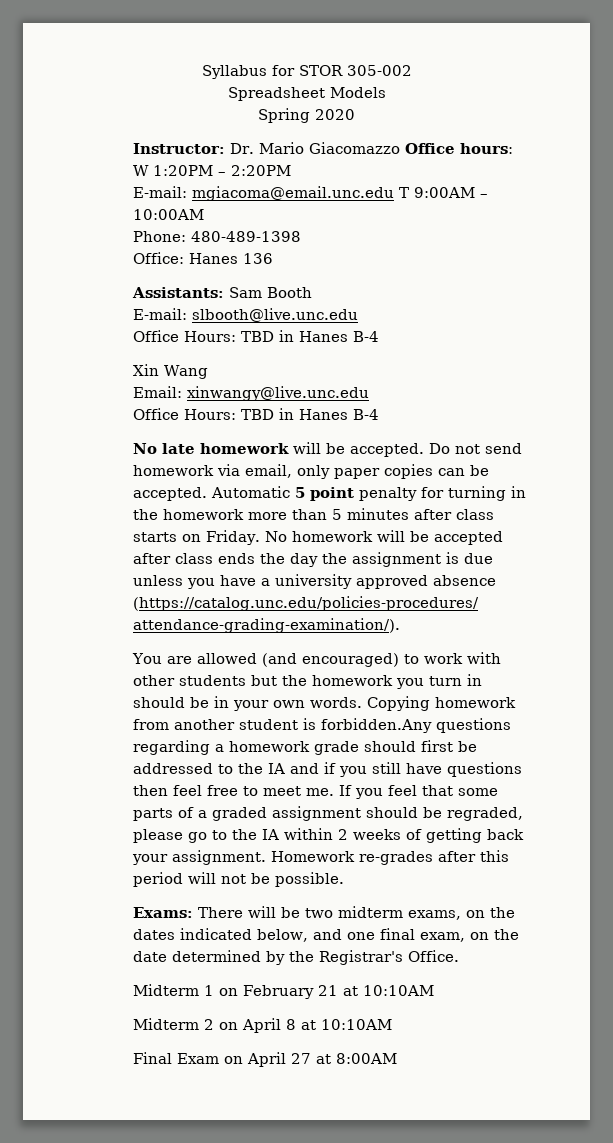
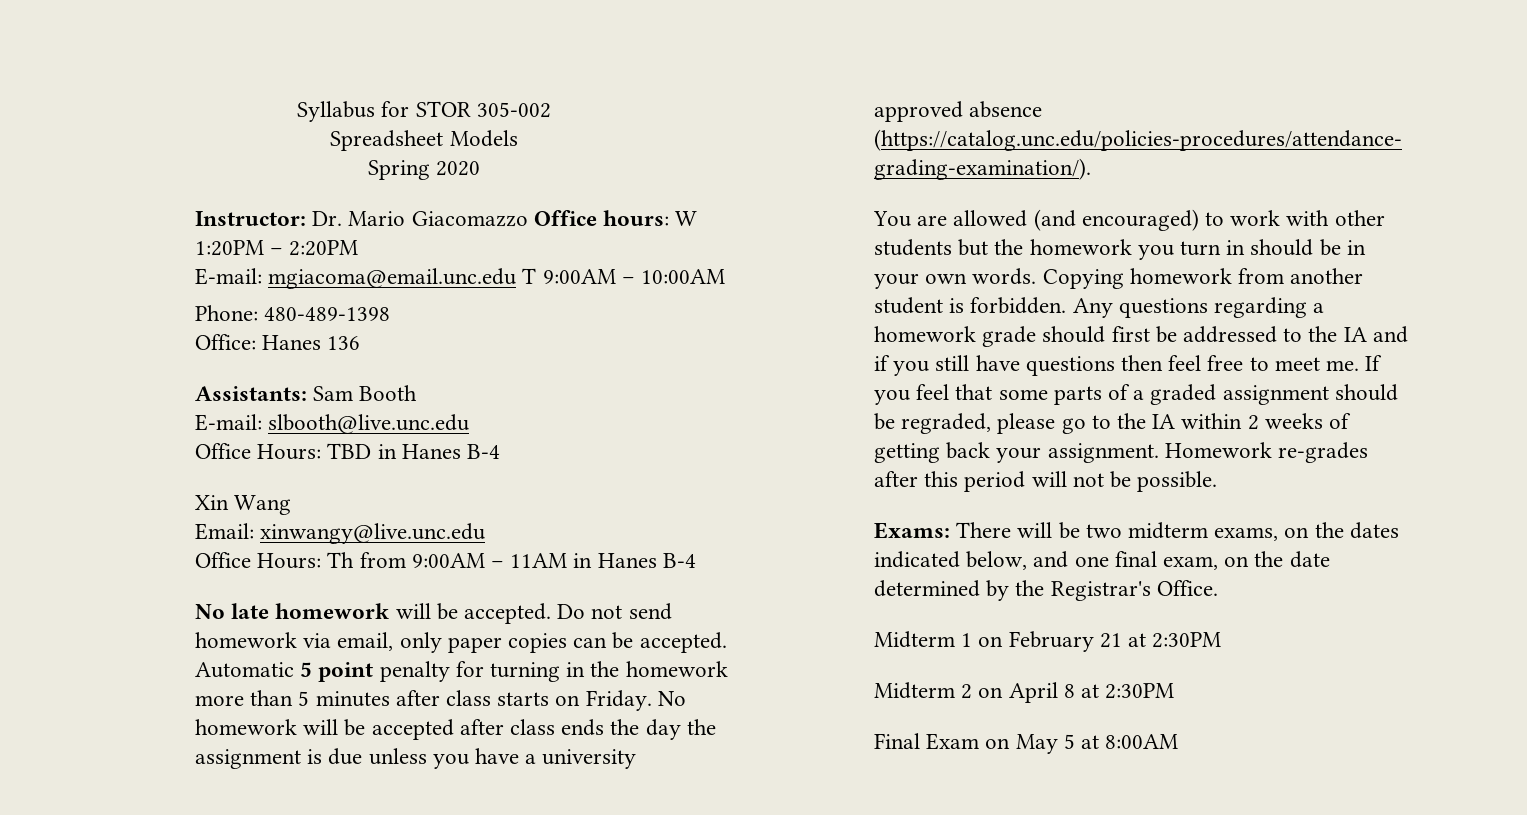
  Email: xinwangy@live.unc.edu
- Office Hours: TBD in Hanes B-4
+ Office Hours: Th from 9:00AM – 11AM in Hanes B-4
- Copying homework from another student is forbidden.Any questions regarding a homework grade should first be addressed to the IA and if you still have questions then feel free to meet me.
+ Copying homework from another student is forbidden. Any questions regarding a homework grade should first be addressed to the IA and if you still have questions then feel free to meet me.
- Midterm 1 on February 21 at 10:10AM
+ Midterm 1 on February 21 at 2:30PM
- Midterm 2 on April 8 at 10:10AM
+ Midterm 2 on April 8 at 2:30PM
- Final Exam on April 27 at 8:00AM
+ Final Exam on May 5 at 8:00AM

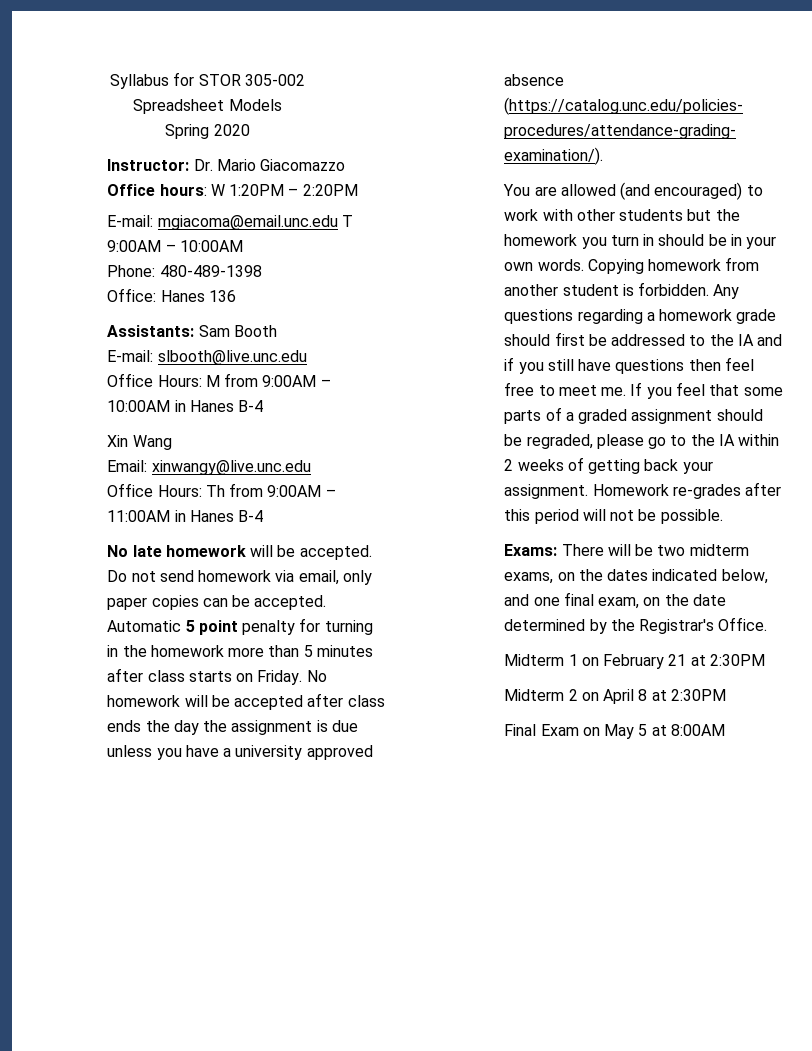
- Office Hours: TBD in Hanes B-4
+ Office Hours: M from 9:00AM – 10:00AM in Hanes B-4
- Office Hours: Th from 9:00AM – 11AM in Hanes B-4
+ Office Hours: Th from 9:00AM – 11:00AM in Hanes B-4

